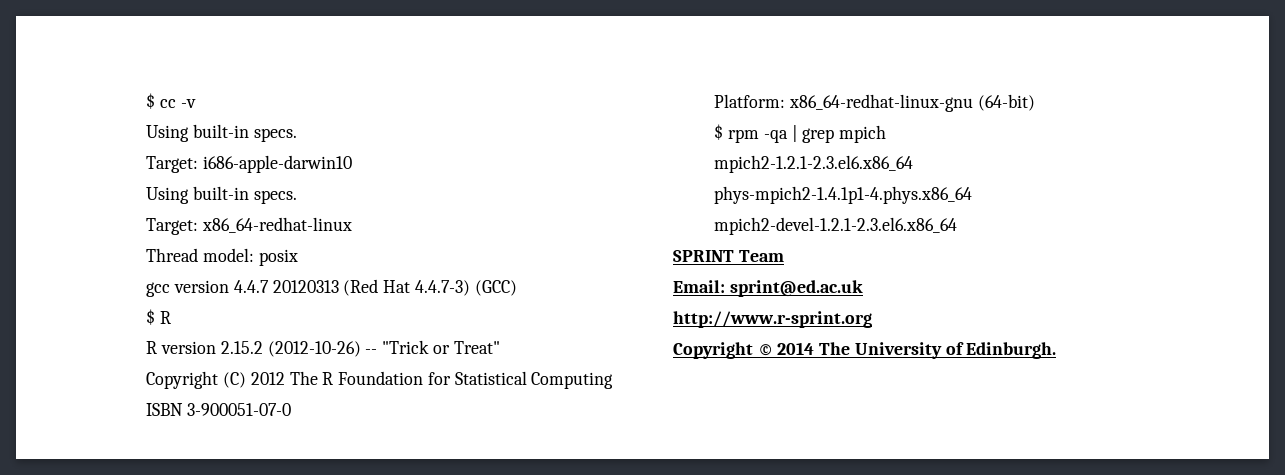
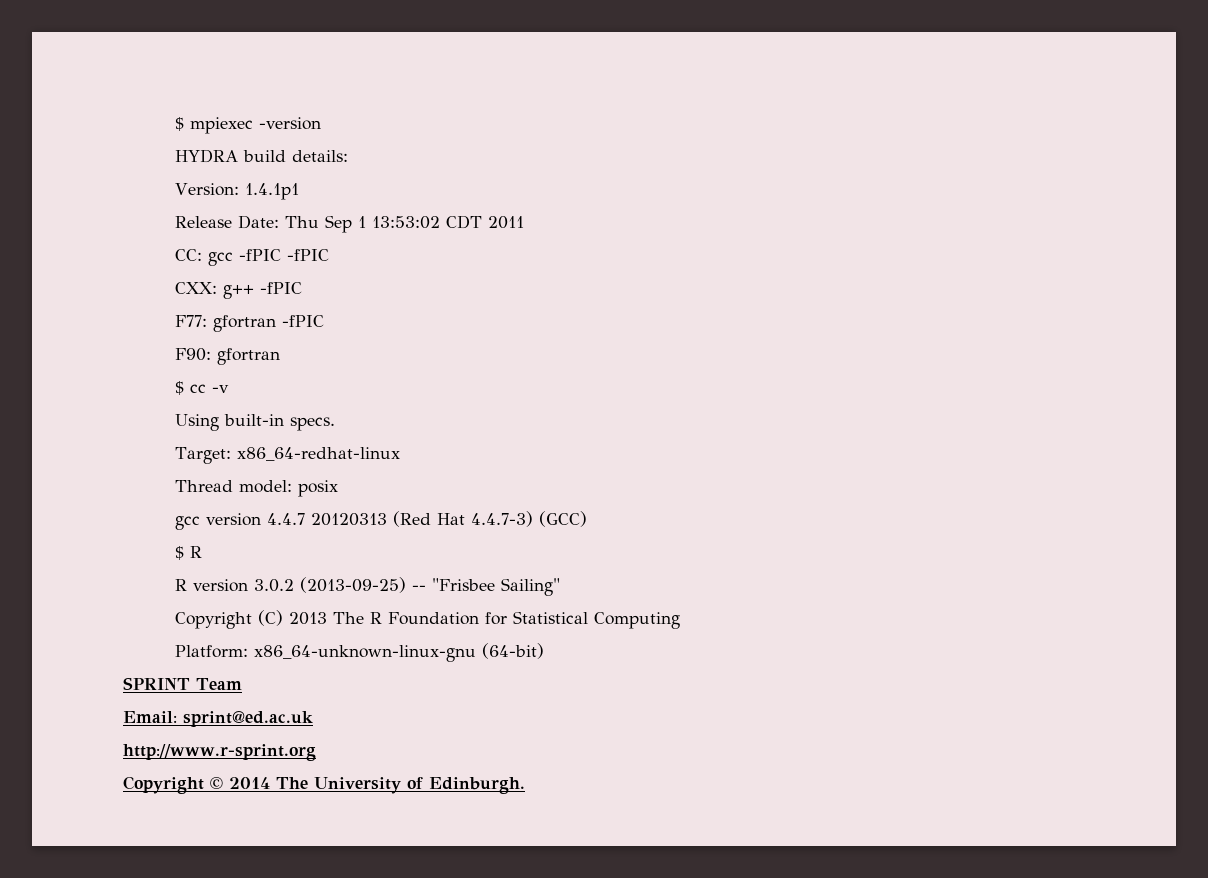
+ $ mpiexec -version
+ HYDRA build details:
+ Version: 1.4.1p1
+ Release Date: Thu Sep 1 13:53:02 CDT 2011
+ CC: gcc -fPIC -fPIC
+ CXX: g++ -fPIC
+ F77: gfortran -fPIC
+ F90: gfortran
- Target: i686-apple-darwin10
- Using built-in specs.
- R version 2.15.2 (2012-10-26) -- "Trick or Treat"
+ R version 3.0.2 (2013-09-25) -- "Frisbee Sailing"
- Copyright (C) 2012 The R Foundation for Statistical Computing
+ Copyright (C) 2013 The R Foundation for Statistical Computing
- ISBN 3-900051-07-0
- Platform: x86_64-redhat-linux-gnu (64-bit)
+ Platform: x86_64-unknown-linux-gnu (64-bit)
- $ rpm -qa | grep mpich
- mpich2-1.2.1-2.3.el6.x86_64
- phys-mpich2-1.4.1p1-4.phys.x86_64
- mpich2-devel-1.2.1-2.3.el6.x86_64

